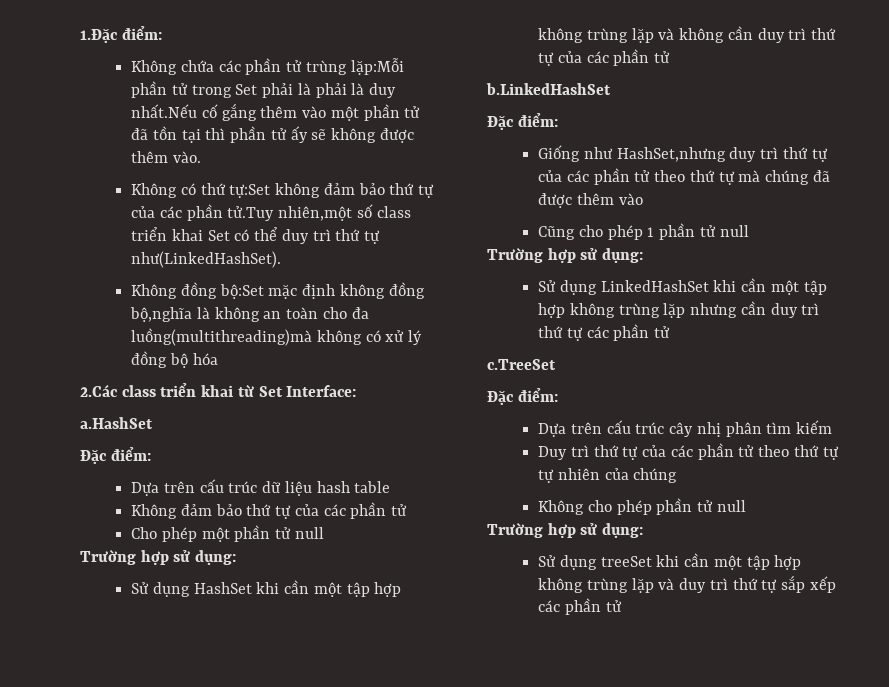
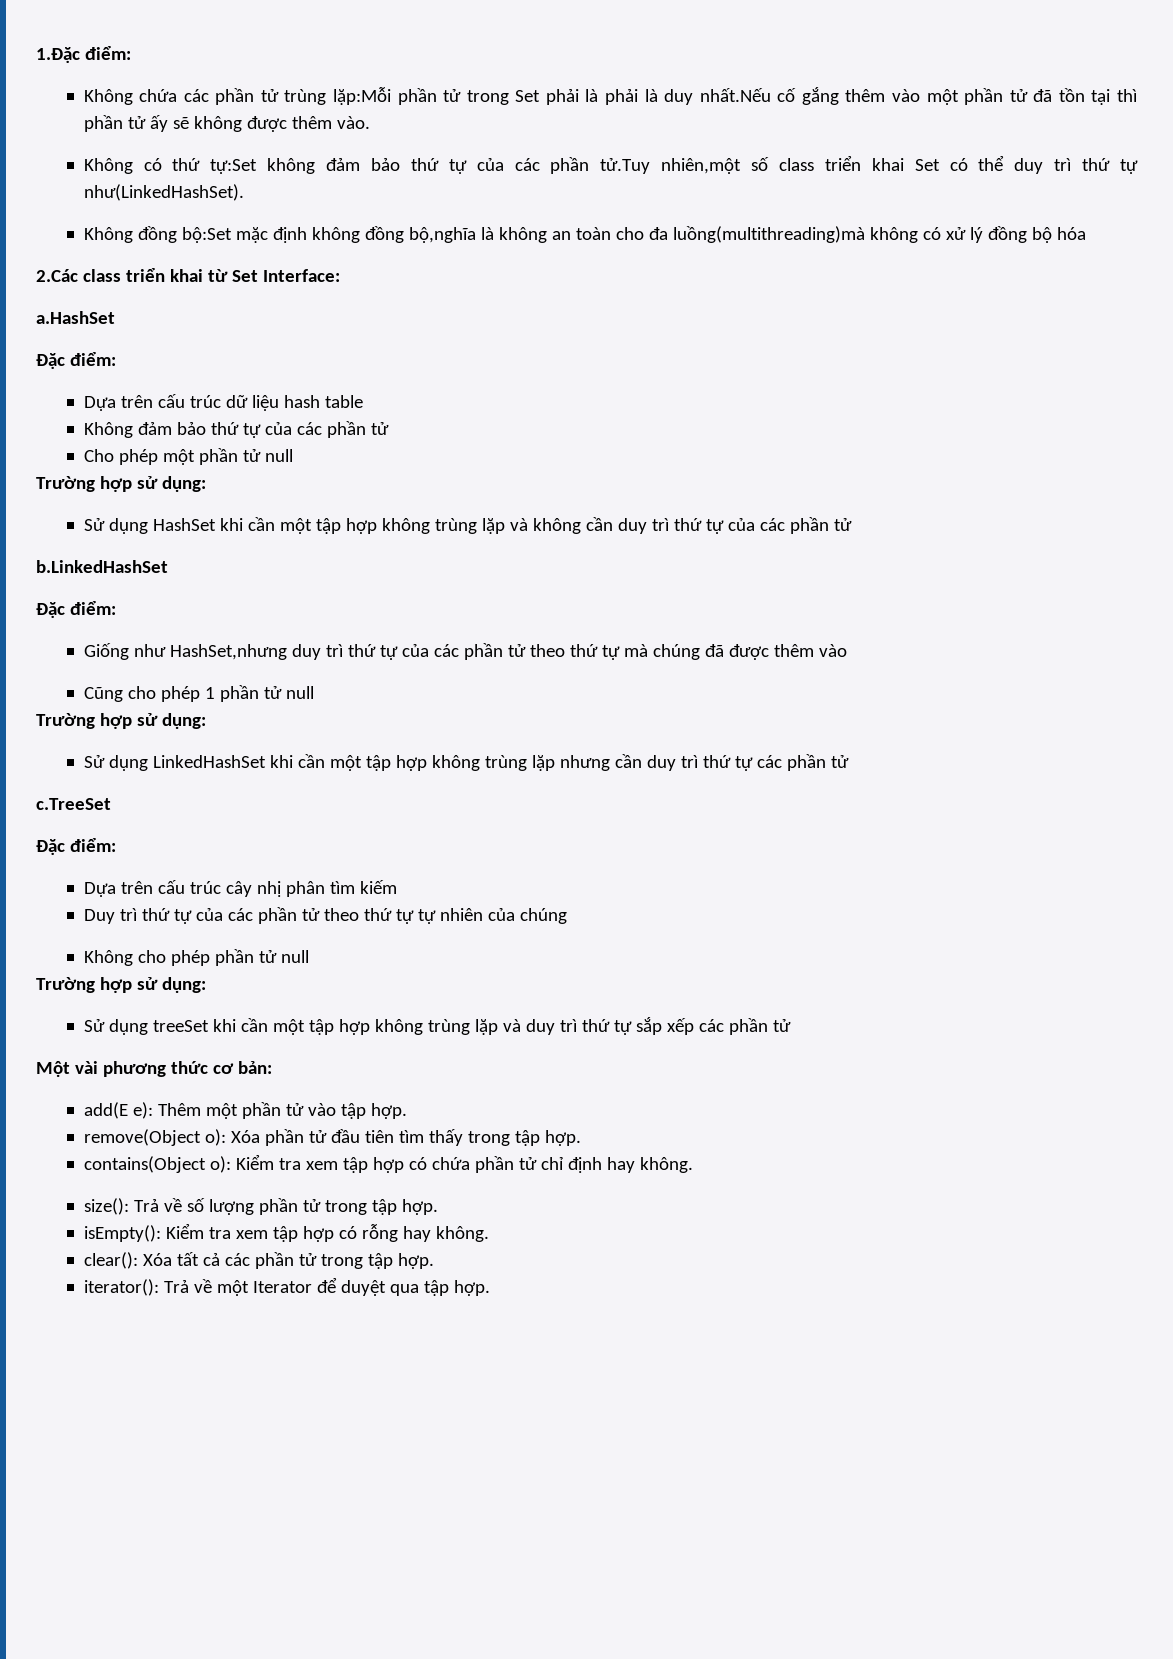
+ Một vài phương thức cơ bản:
+ add(E e): Thêm một phần tử vào tập hợp.
+ remove(Object o): Xóa phần tử đầu tiên tìm thấy trong tập hợp.
+ contains(Object o): Kiểm tra xem tập hợp có chứa phần tử chỉ định hay không.
+ size(): Trả về số lượng phần tử trong tập hợp.
+ isEmpty(): Kiểm tra xem tập hợp có rỗng hay không.
+ clear(): Xóa tất cả các phần tử trong tập hợp.
+ iterator(): Trả về một Iterator để duyệt qua tập hợp.

